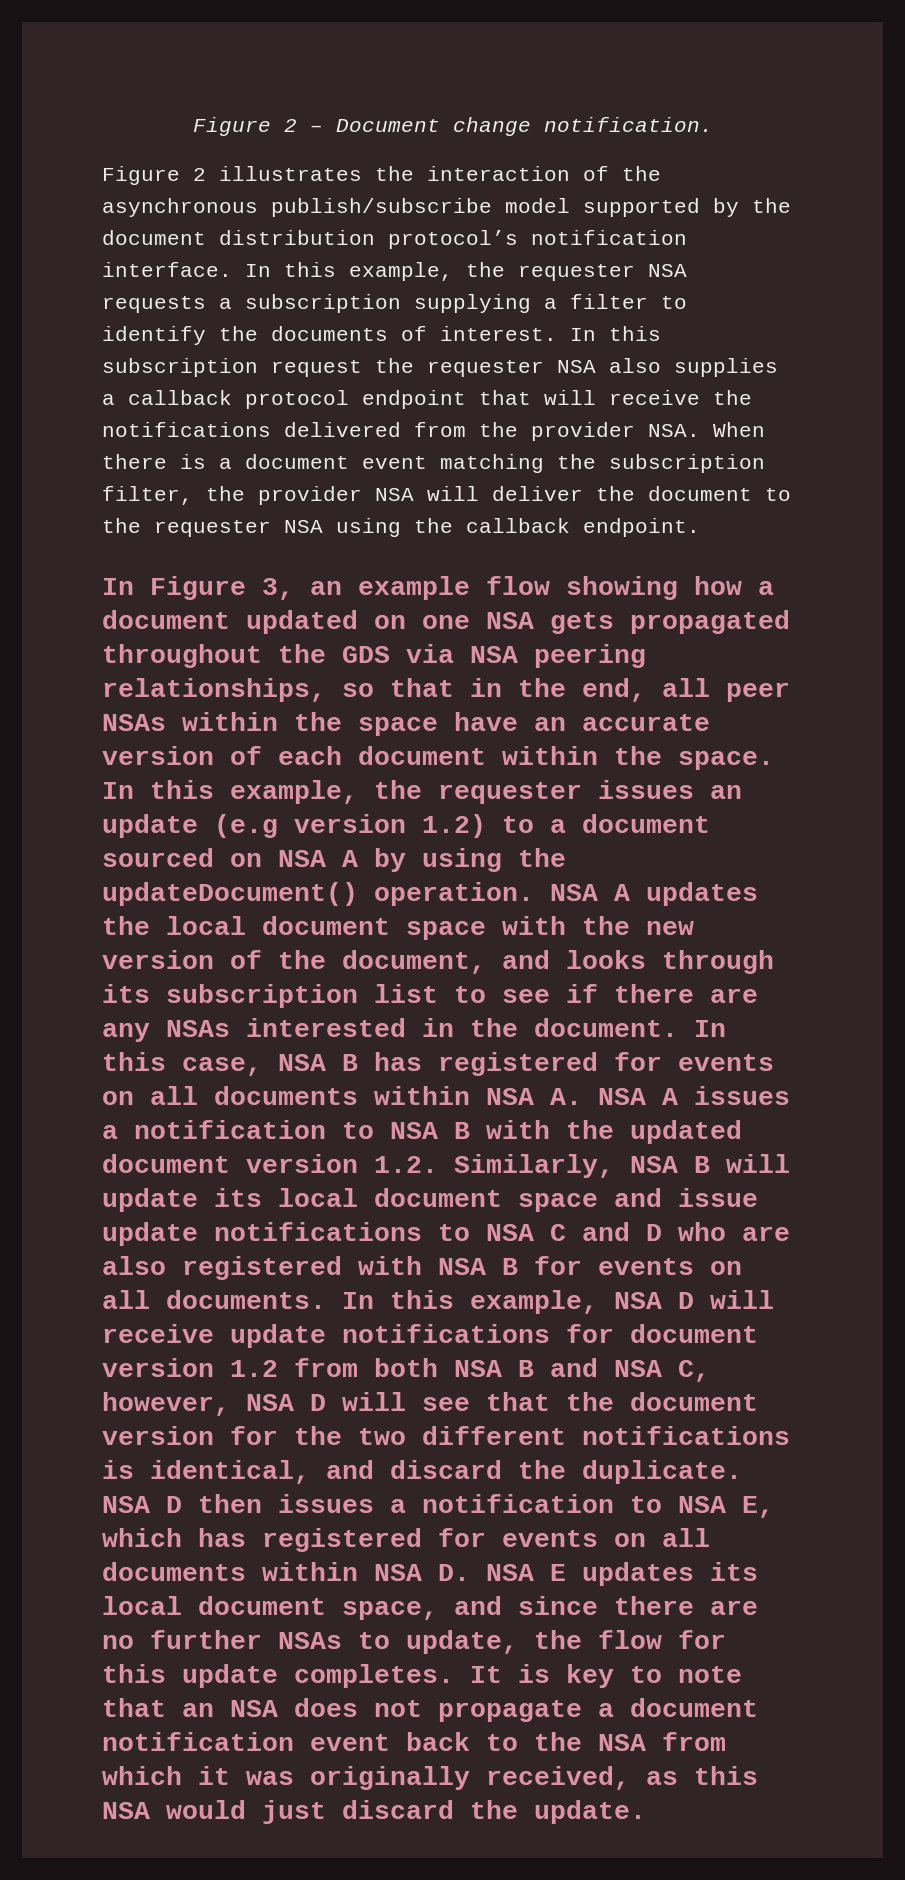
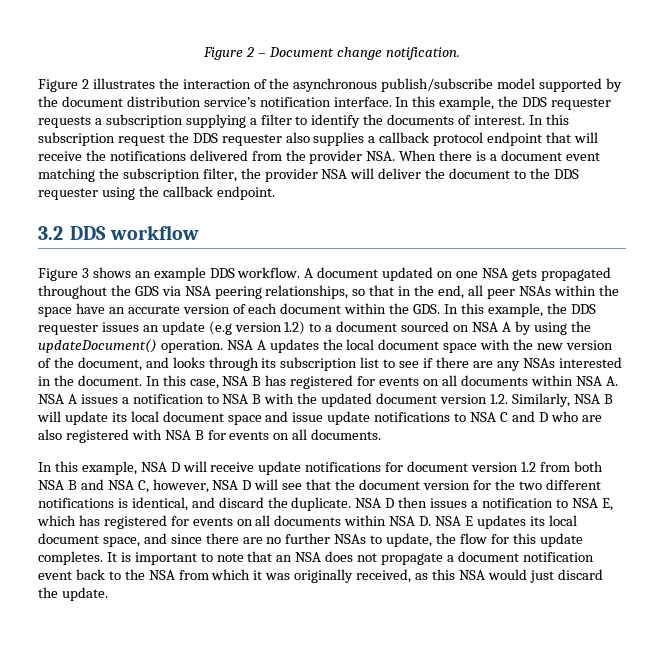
- Figure 2 illustrates the interaction of the asynchronous publish/subscribe model supported by the document distribution protocol’s notification interface.
+ Figure 2 illustrates the interaction of the asynchronous publish/subscribe model supported by the document distribution service’s notification interface.
- In this example, the requester NSA requests a subscription supplying a filter to identify the documents of interest.
+ In this example, the DDS requester requests a subscription supplying a filter to identify the documents of interest.
- In this subscription request the requester NSA also supplies a callback protocol endpoint that will receive the notifications delivered from the provider NSA. When there is a document event matching the subscription filter, the provider NSA will deliver the document to the requester NSA using the callback endpoint.
+ In this subscription request the DDS requester also supplies a callback protocol endpoint that will receive the notifications delivered from the provider NSA. When there is a document event matching the subscription filter, the provider NSA will deliver the document to the DDS requester using the callback endpoint.
- In Figure 3, an example flow showing how a document updated on one NSA gets propagated throughout the GDS via NSA peering relationships, so that in the end, all peer NSAs within the space have an accurate version of each document within the space. In this example, the requester issues an update (e.g version 1.2) to a document sourced on NSA A by using the updateDocument() operation.
+ 3.2 DDS workflow
+ Figure 3 shows an example DDS workflow. A document updated on one NSA gets propagated throughout the GDS via NSA peering relationships, so that in the end, all peer NSAs within the space have an accurate version of each document within the GDS. In this example, the DDS requester issues an update (e.g version 1.2) to a document sourced on NSA A by using the updateDocument() operation.
- In this case, NSA B has registered for events on all documents within NSA A. NSA A issues a notification to NSA B with the updated document version 1.2. Similarly, NSA B will update its local document space and issue update notifications to NSA C and D who are also registered with NSA B for events on all documents. In this example, NSA D will receive update notifications for document version 1.2 from both NSA B and NSA C, however, NSA D will see that the document version for the two different notifications is identical, and discard the duplicate.
+ In this case, NSA B has registered for events on all documents within NSA A. NSA A issues a notification to NSA B with the updated document version 1.2. Similarly, NSA B will update its local document space and issue update notifications to NSA C and D who are also registered with NSA B for events on all documents.
+ In this example, NSA D will receive update notifications for document version 1.2 from both NSA B and NSA C, however, NSA D will see that the document version for the two different notifications is identical, and discard the duplicate.
- It is key to note that an NSA does not propagate a document notification event back to the NSA from which it was originally received, as this NSA would just discard the update.
+ It is important to note that an NSA does not propagate a document notification event back to the NSA from which it was originally received, as this NSA would just discard the update.

